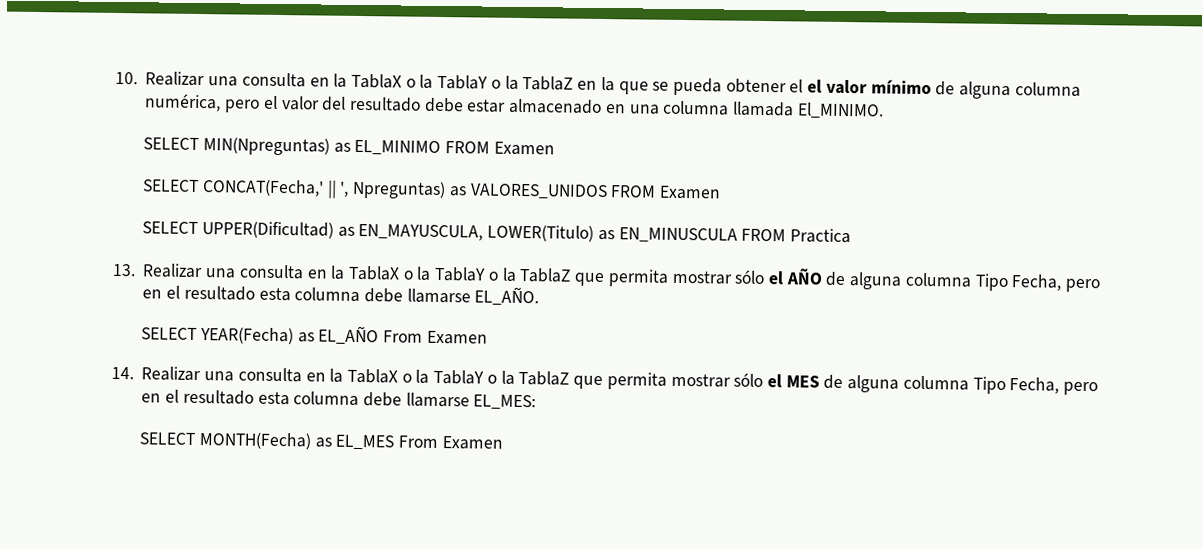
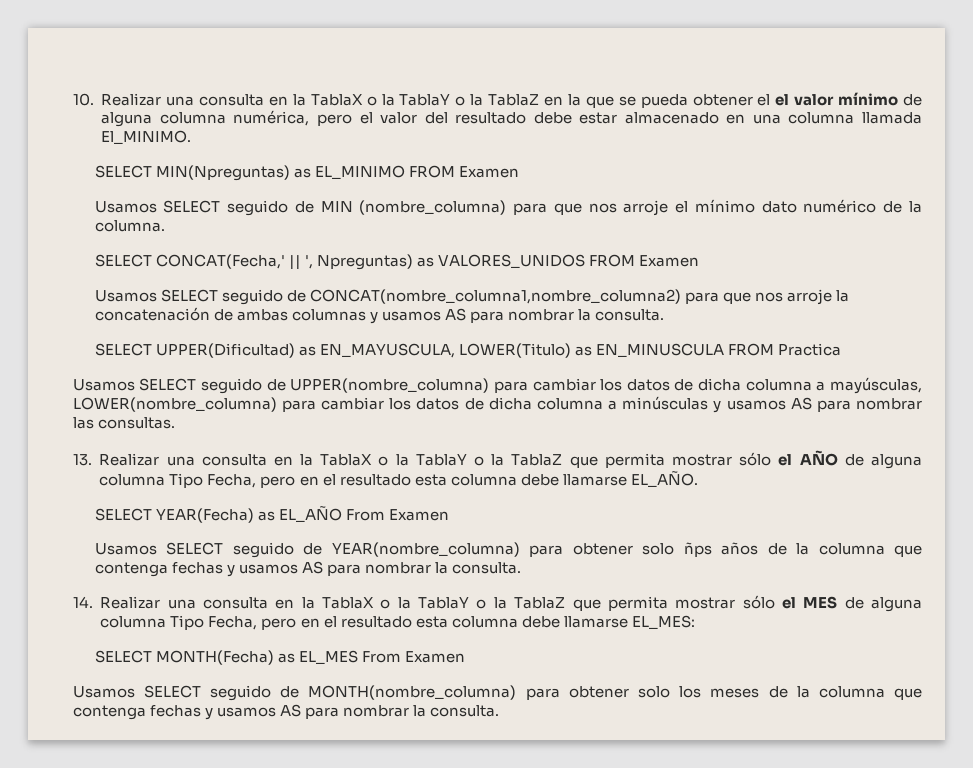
+ Usamos SELECT seguido de MIN (nombre_columna) para que nos arroje el mínimo dato numérico de la columna.
+ Usamos SELECT seguido de CONCAT(nombre_columna1,nombre_columna2) para que nos arroje la concatenación de ambas columnas y usamos AS para nombrar la consulta.
+ Usamos SELECT seguido de UPPER(nombre_columna) para cambiar los datos de dicha columna a mayúsculas, LOWER(nombre_columna) para cambiar los datos de dicha columna a minúsculas y usamos AS para nombrar las consultas.
+ Usamos SELECT seguido de YEAR(nombre_columna) para obtener solo ñps años de la columna que contenga fechas y usamos AS para nombrar la consulta.
+ Usamos SELECT seguido de MONTH(nombre_columna) para obtener solo los meses de la columna que contenga fechas y usamos AS para nombrar la consulta.

